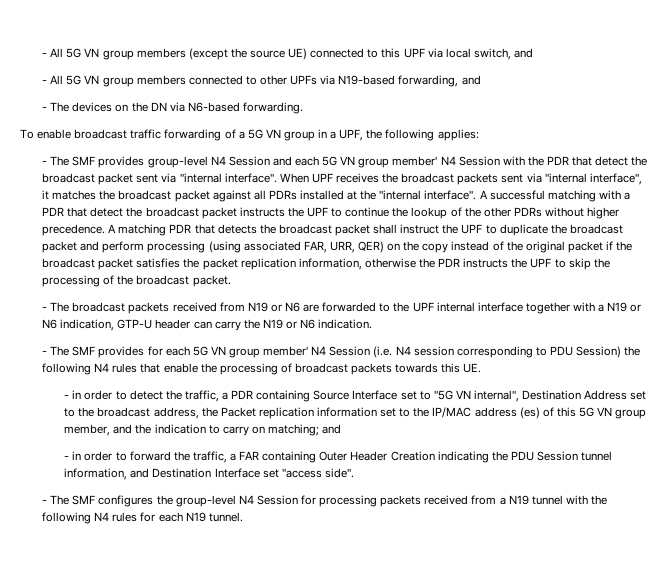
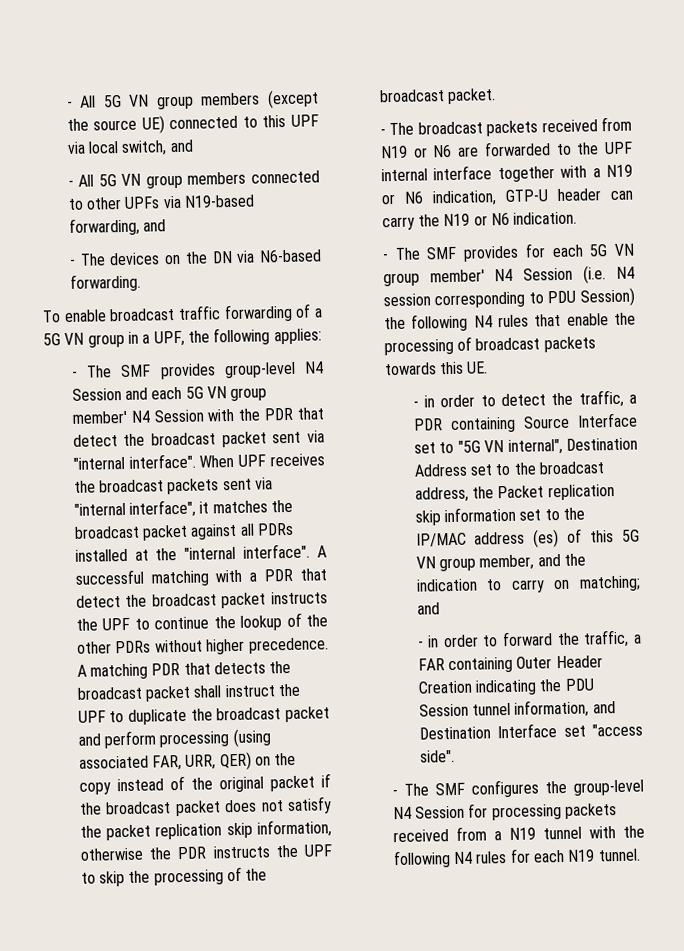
- A matching PDR that detects the broadcast packet shall instruct the UPF to duplicate the broadcast packet and perform processing (using associated FAR, URR, QER) on the copy instead of the original packet if the broadcast packet satisfies the packet replication information, otherwise the PDR instructs the UPF to skip the processing of the broadcast packet.
+ A matching PDR that detects the broadcast packet shall instruct the UPF to duplicate the broadcast packet and perform processing (using associated FAR, URR, QER) on the copy instead of the original packet if the broadcast packet does not satisfy the packet replication skip information, otherwise the PDR instructs the UPF to skip the processing of the broadcast packet.
- - in order to detect the traffic, a PDR containing Source Interface set to "5G VN internal", Destination Address set to the broadcast address, the Packet replication information set to the IP/MAC address (es) of this 5G VN group member, and the indication to carry on matching; and
+ - in order to detect the traffic, a PDR containing Source Interface set to "5G VN internal", Destination Address set to the broadcast address, the Packet replication skip information set to the IP/MAC address (es) of this 5G VN group member, and the indication to carry on matching; and

